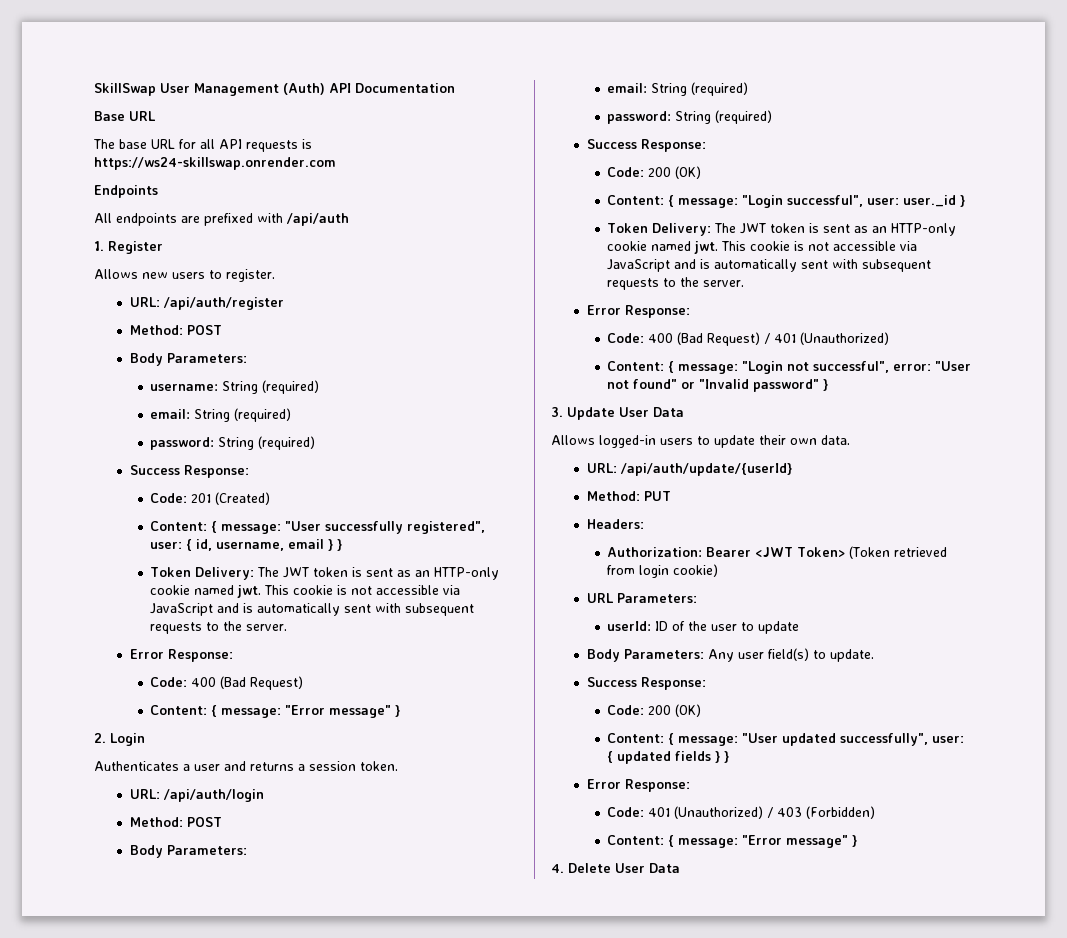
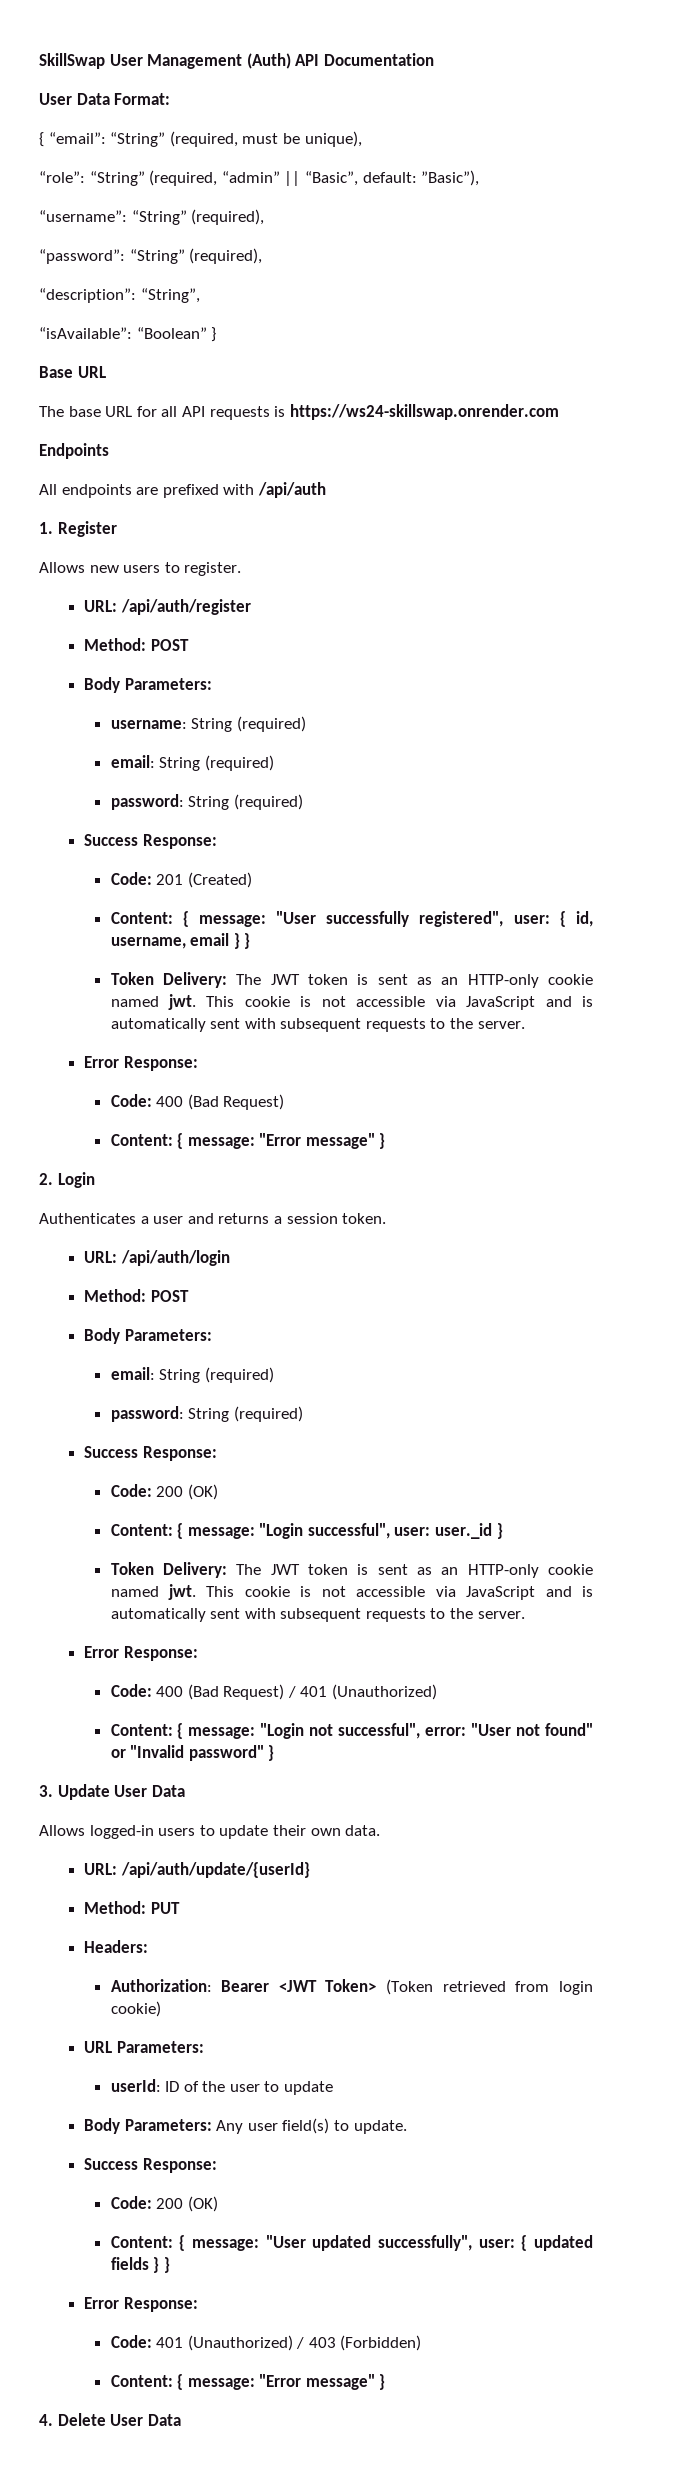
+ User Data Format:
+ { “email”: “String” (required, must be unique),
+ “role”: “String” (required, “admin” || “Basic”, default: ”Basic”),
+ “username”: “String” (required),
+ “password”: “String” (required),
+ “description”: “String”,
+ “isAvailable”: “Boolean” }

